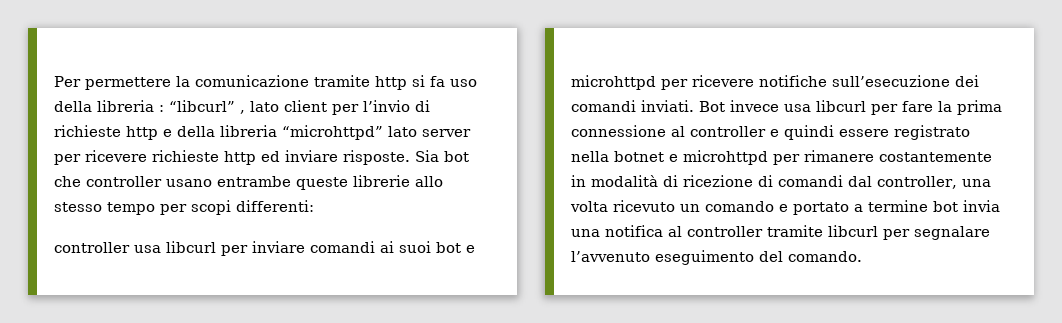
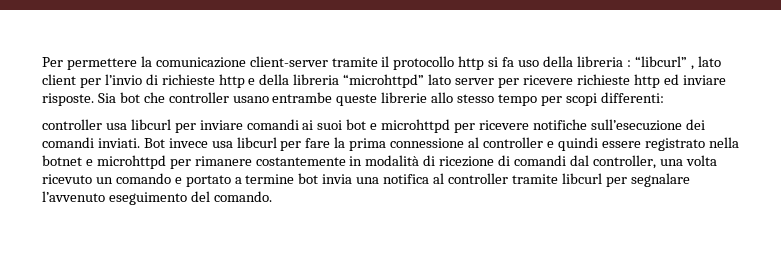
- Per permettere la comunicazione tramite http si fa uso della libreria : “libcurl” , lato client per l’invio di richieste http e della libreria “microhttpd” lato server per ricevere richieste http ed inviare risposte.
+ Per permettere la comunicazione client-server tramite il protocollo http si fa uso della libreria : “libcurl” , lato client per l’invio di richieste http e della libreria “microhttpd” lato server per ricevere richieste http ed inviare risposte.

